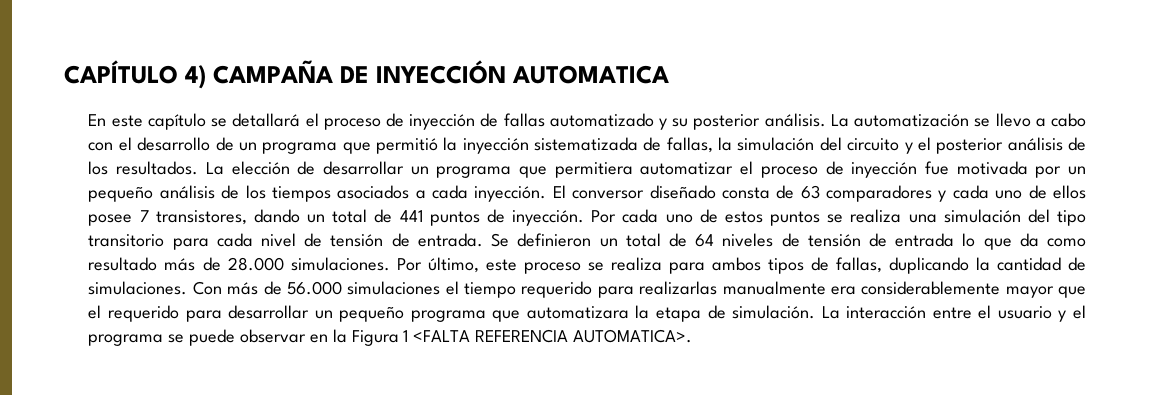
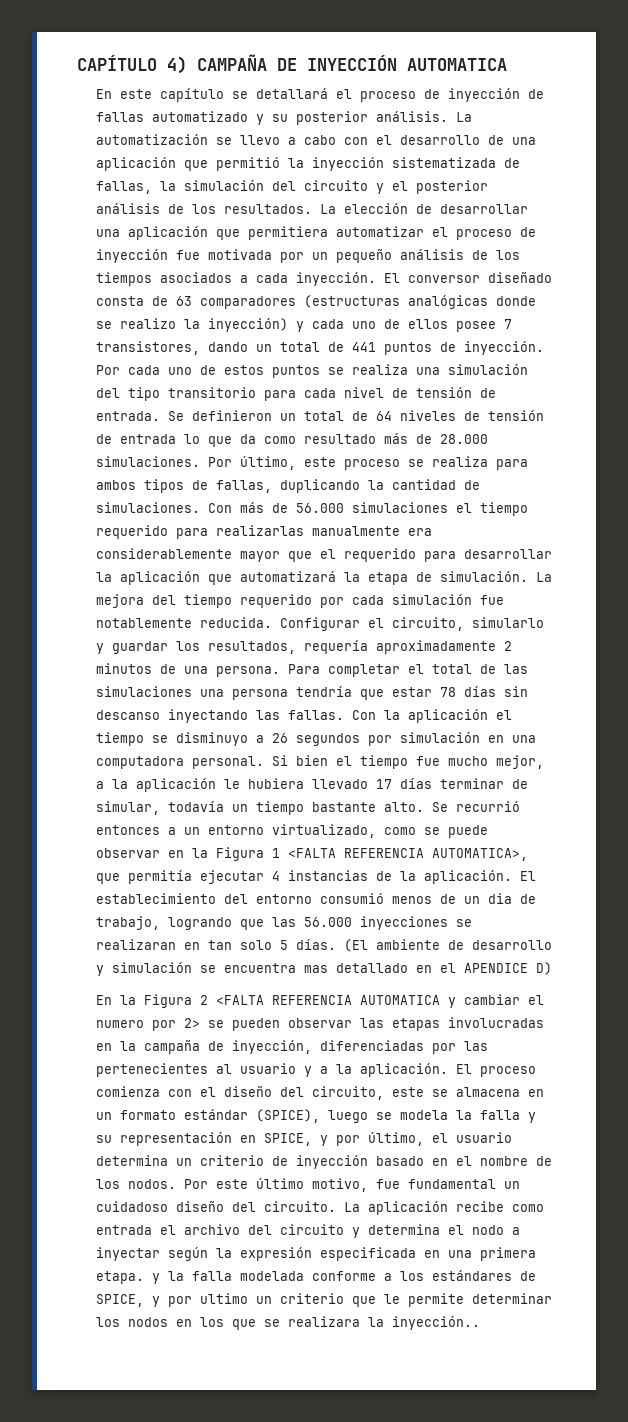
- La automatización se llevo a cabo con el desarrollo de un programa que permitió la inyección sistematizada de fallas, la simulación del circuito y el posterior análisis de los resultados.
+ La automatización se llevo a cabo con el desarrollo de una aplicación que permitió la inyección sistematizada de fallas, la simulación del circuito y el posterior análisis de los resultados.
- La elección de desarrollar un programa que permitiera automatizar el proceso de inyección fue motivada por un pequeño análisis de los tiempos asociados a cada inyección.
+ La elección de desarrollar una aplicación que permitiera automatizar el proceso de inyección fue motivada por un pequeño análisis de los tiempos asociados a cada inyección.
- El conversor diseñado consta de 63 comparadores y cada uno de ellos posee 7 transistores, dando un total de 441 puntos de inyección.
+ El conversor diseñado consta de 63 comparadores (estructuras analógicas donde se realizo la inyección) y cada uno de ellos posee 7 transistores, dando un total de 441 puntos de inyección.
- Con más de 56.000 simulaciones el tiempo requerido para realizarlas manualmente era considerablemente mayor que el requerido para desarrollar un pequeño programa que automatizara la etapa de simulación.
+ Con más de 56.000 simulaciones el tiempo requerido para realizarlas manualmente era considerablemente mayor que el requerido para desarrollar la aplicación que automatizará la etapa de simulación.
- La interacción entre el usuario y el programa se puede observar en la Figura 1 <FALTA REFERENCIA AUTOMATICA>.
+ La mejora del tiempo requerido por cada simulación fue notablemente reducida. Configurar el circuito, simularlo y guardar los resultados, requería aproximadamente 2 minutos de una persona. Para completar el total de las simulaciones una persona tendría que estar 78 días sin descanso inyectando las fallas. Con la aplicación el tiempo se disminuyo a 26 segundos por simulación en una computadora personal. Si bien el tiempo fue mucho mejor, a la aplicación le hubiera llevado 17 días terminar de simular, todavía un tiempo bastante alto. Se recurrió entonces a un entorno virtualizado, como se puede observar en la Figura 1 <FALTA REFERENCIA AUTOMATICA>, que permitía ejecutar 4 instancias de la aplicación. El establecimiento del entorno consumió menos de un dia de trabajo, logrando que las 56.000 inyecciones se realizaran en tan solo 5 días. (El ambiente de desarrollo y simulación se encuentra mas detallado en el APENDICE D)
+ En la Figura 2 <FALTA REFERENCIA AUTOMATICA y cambiar el numero por 2> se pueden observar las etapas involucradas en la campaña de inyección, diferenciadas por las pertenecientes al usuario y a la aplicación. El proceso comienza con el diseño del circuito, este se almacena en un formato estándar (SPICE), luego se modela la falla y su representación en SPICE, y por último, el usuario determina un criterio de inyección basado en el nombre de los nodos. Por este último motivo, fue fundamental un cuidadoso diseño del circuito. La aplicación recibe como entrada el archivo del circuito y determina el nodo a inyectar según la expresión especificada en una primera etapa. y la falla modelada conforme a los estándares de SPICE, y por ultimo un criterio que le permite determinar los nodos en los que se realizara la inyección..

